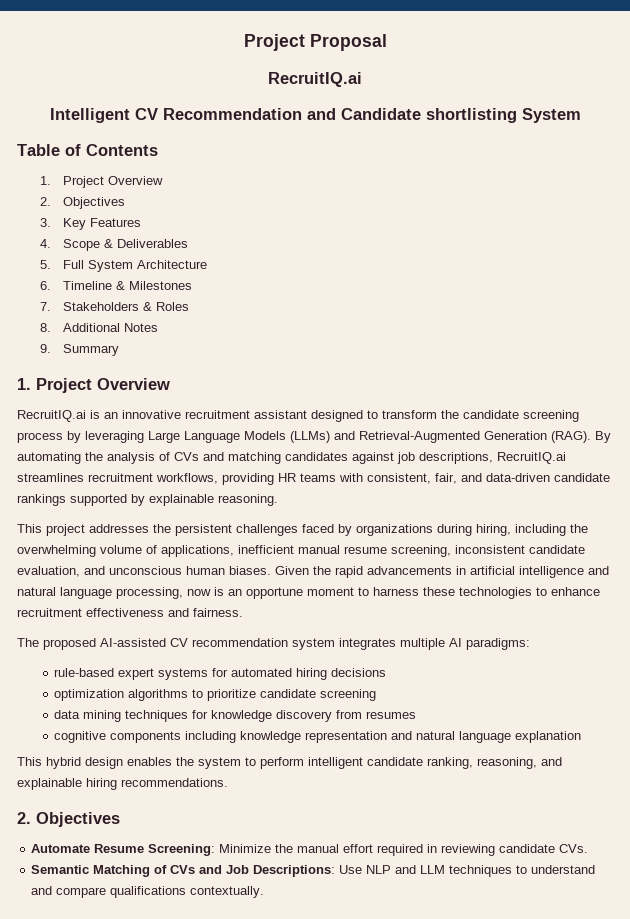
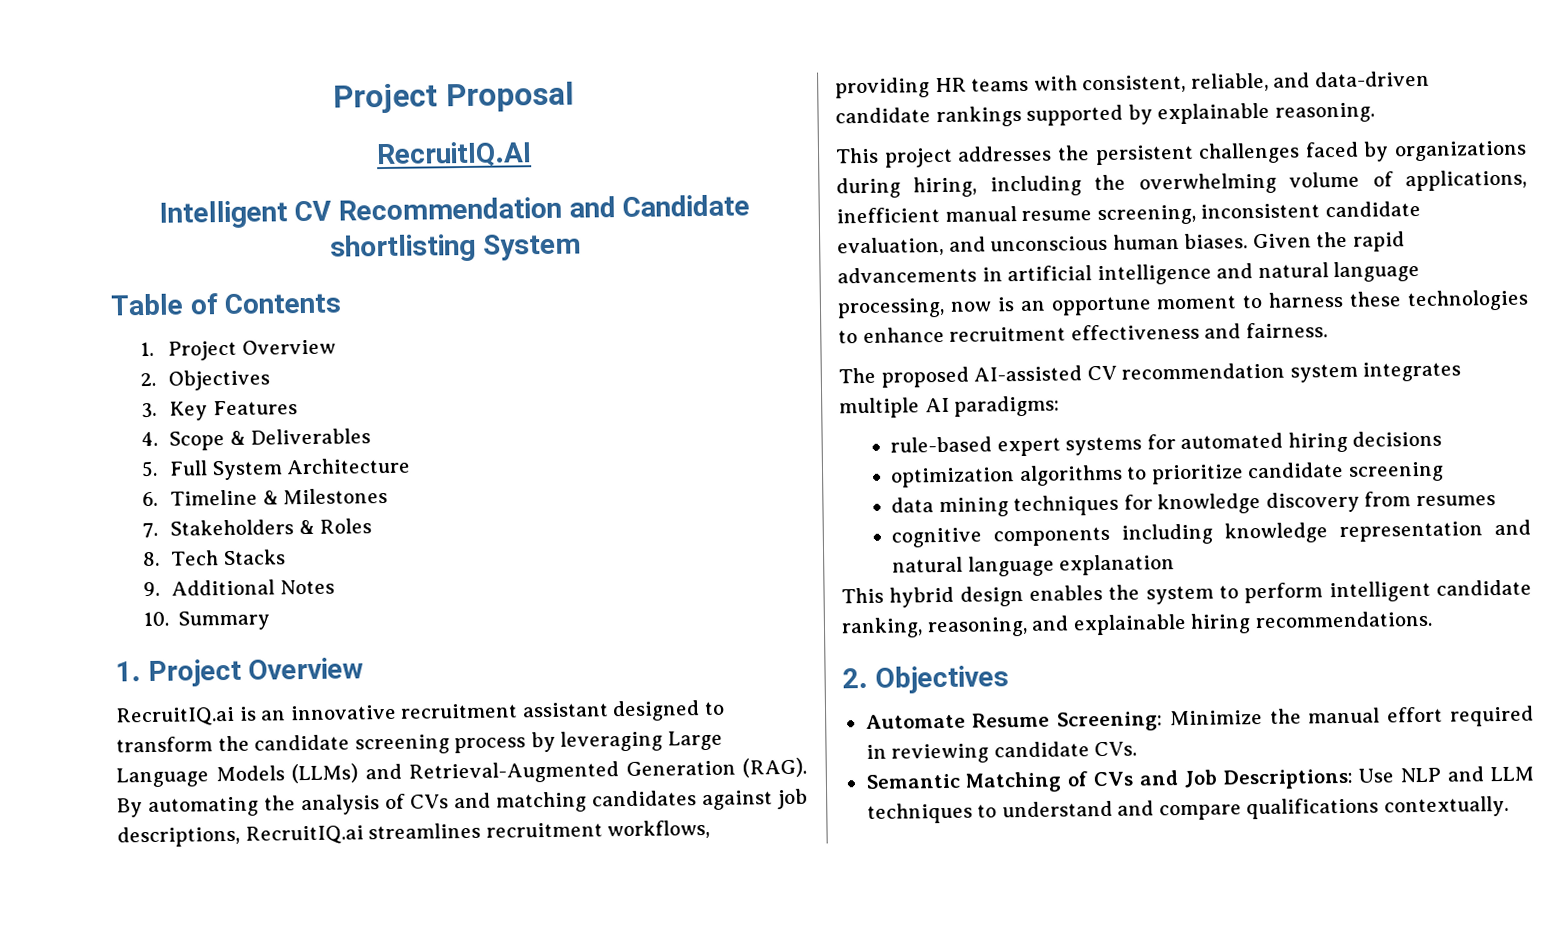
  Project Proposal
- RecruitIQ.ai
+ RecruitIQ.AI
- 8. Additional Notes
+ 8. Tech Stacks
+ 9. Additional Notes
- 9. Summary
+ 10. Summary
- By automating the analysis of CVs and matching candidates against job descriptions, RecruitIQ.ai streamlines recruitment workflows, providing HR teams with consistent, fair, and data-driven candidate rankings supported by explainable reasoning.
+ By automating the analysis of CVs and matching candidates against job descriptions, RecruitIQ.ai streamlines recruitment workflows, providing HR teams with consistent, reliable, and data-driven candidate rankings supported by explainable reasoning.

